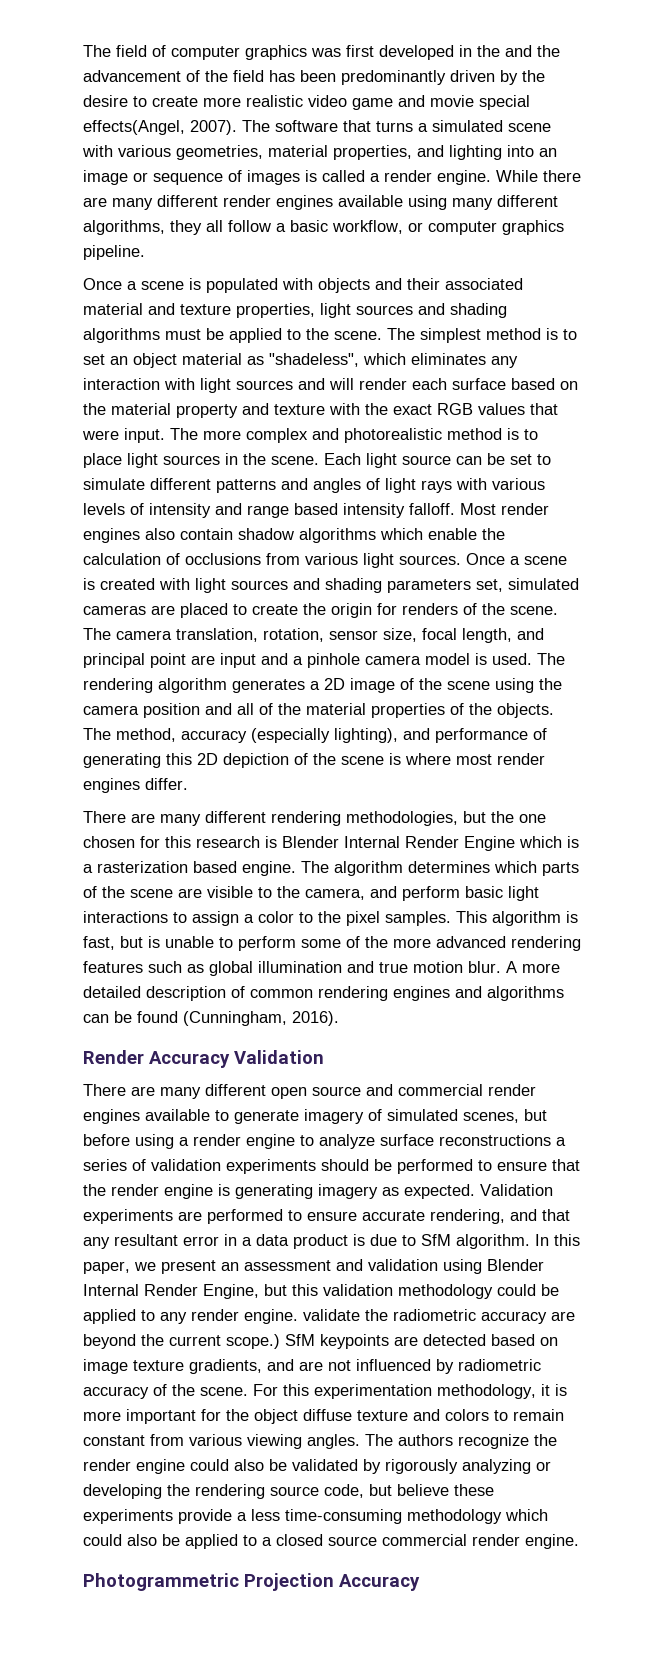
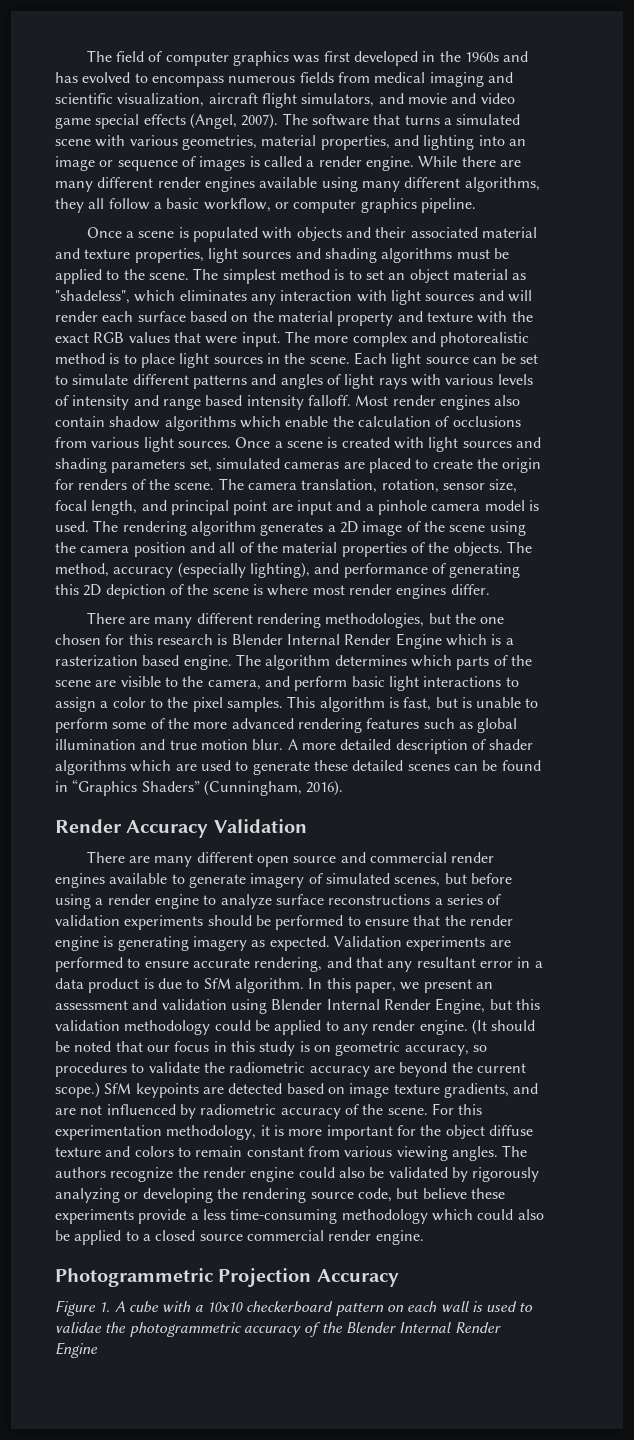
- The field of computer graphics was first developed in the and the advancement of the field has been predominantly driven by the desire to create more realistic video game and movie special effects(Angel, 2007).
+ The field of computer graphics was first developed in the 1960s and has evolved to encompass numerous fields from medical imaging and scientific visualization, aircraft flight simulators, and movie and video game special effects (Angel, 2007).
- A more detailed description of common rendering engines and algorithms can be found (Cunningham, 2016).
+ A more detailed description of shader algorithms which are used to generate these detailed scenes can be found in “Graphics Shaders” (Cunningham, 2016).
- In this paper, we present an assessment and validation using Blender Internal Render Engine, but this validation methodology could be applied to any render engine. validate the radiometric accuracy are beyond the current scope.)
+ In this paper, we present an assessment and validation using Blender Internal Render Engine, but this validation methodology could be applied to any render engine. (It should be noted that our focus in this study is on geometric accuracy, so procedures to validate the radiometric accuracy are beyond the current scope.)
+ Figure 1. A cube with a 10x10 checkerboard pattern on each wall is used to validae the photogrammetric accuracy of the Blender Internal Render Engine

